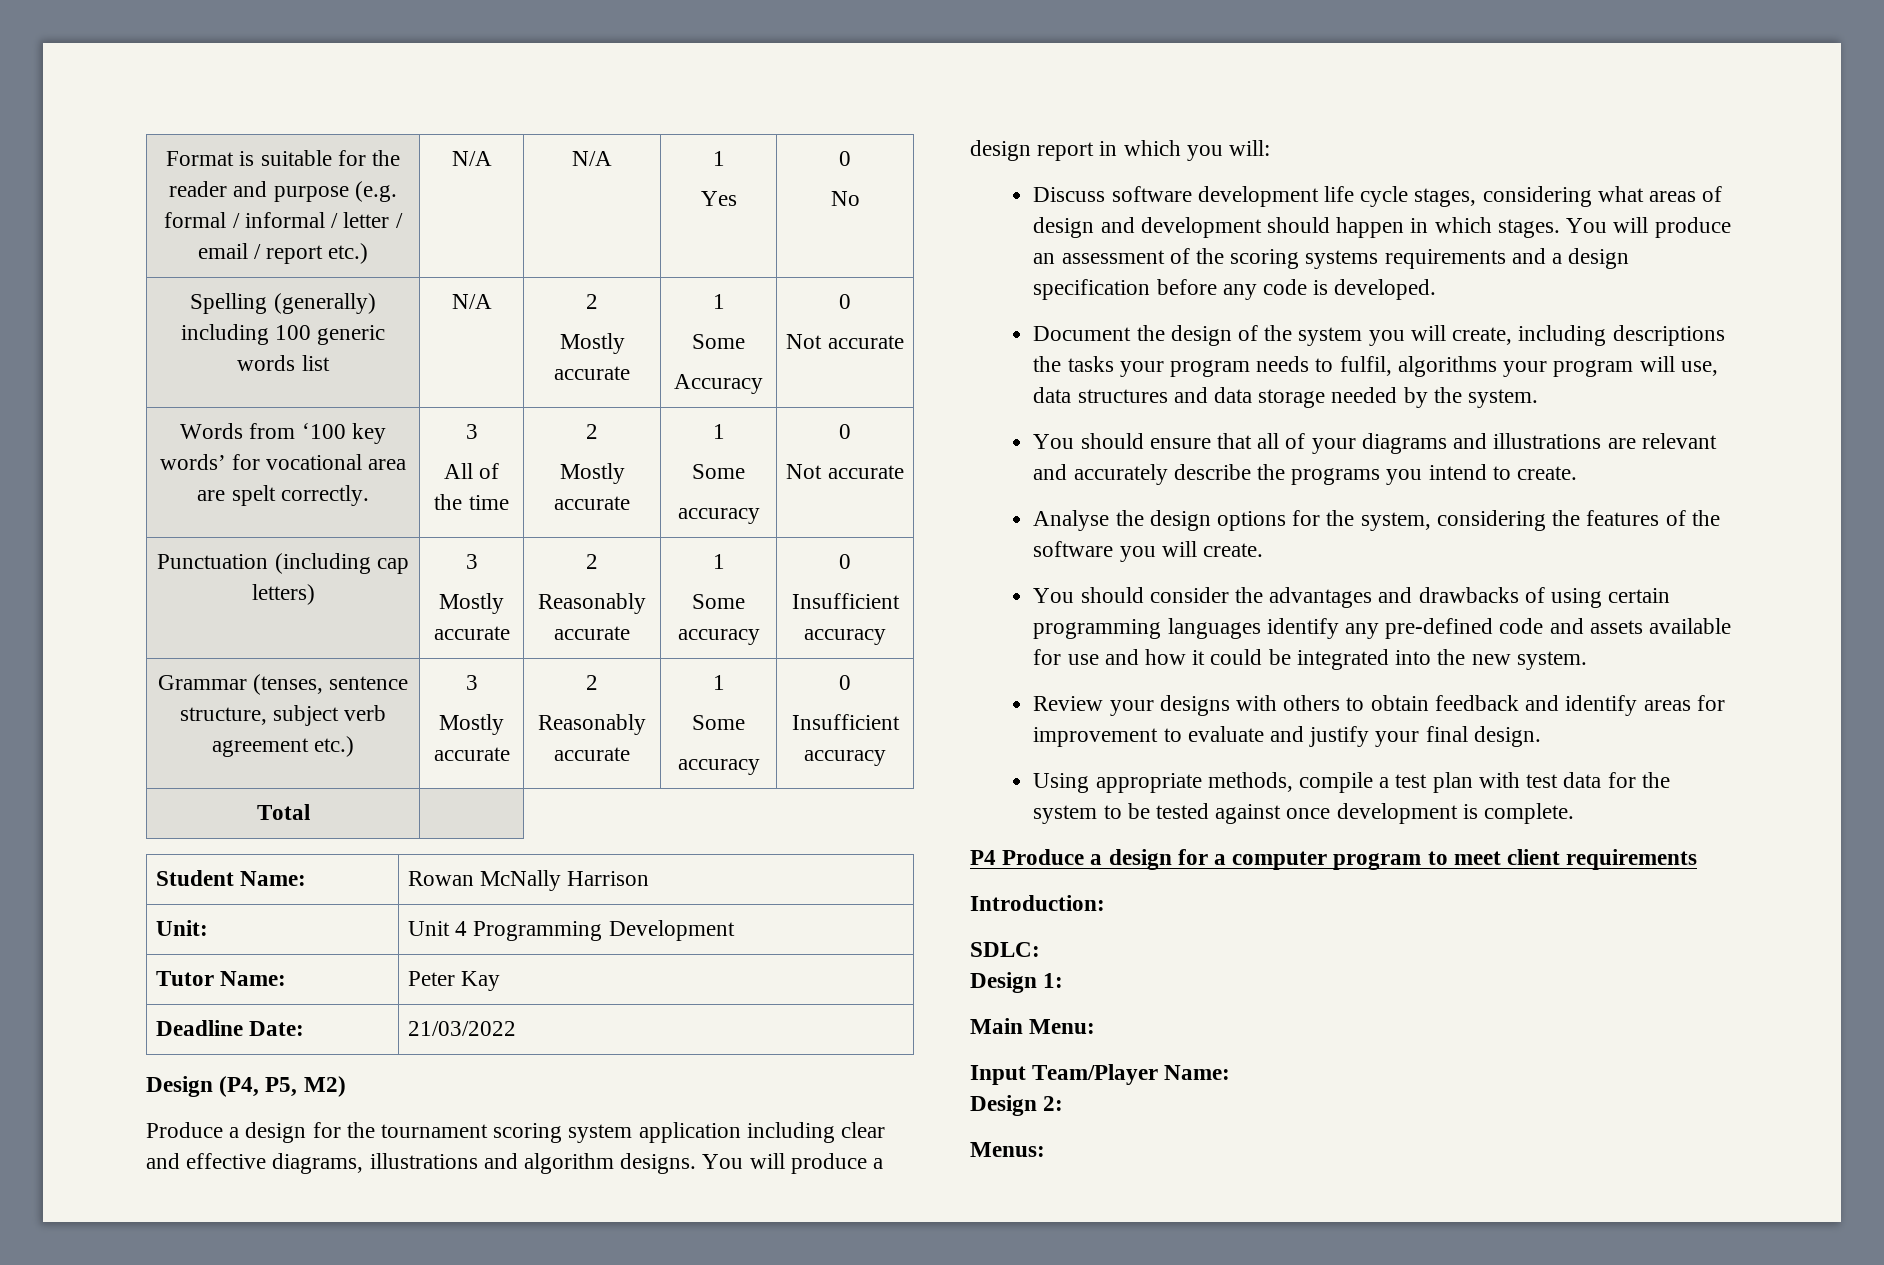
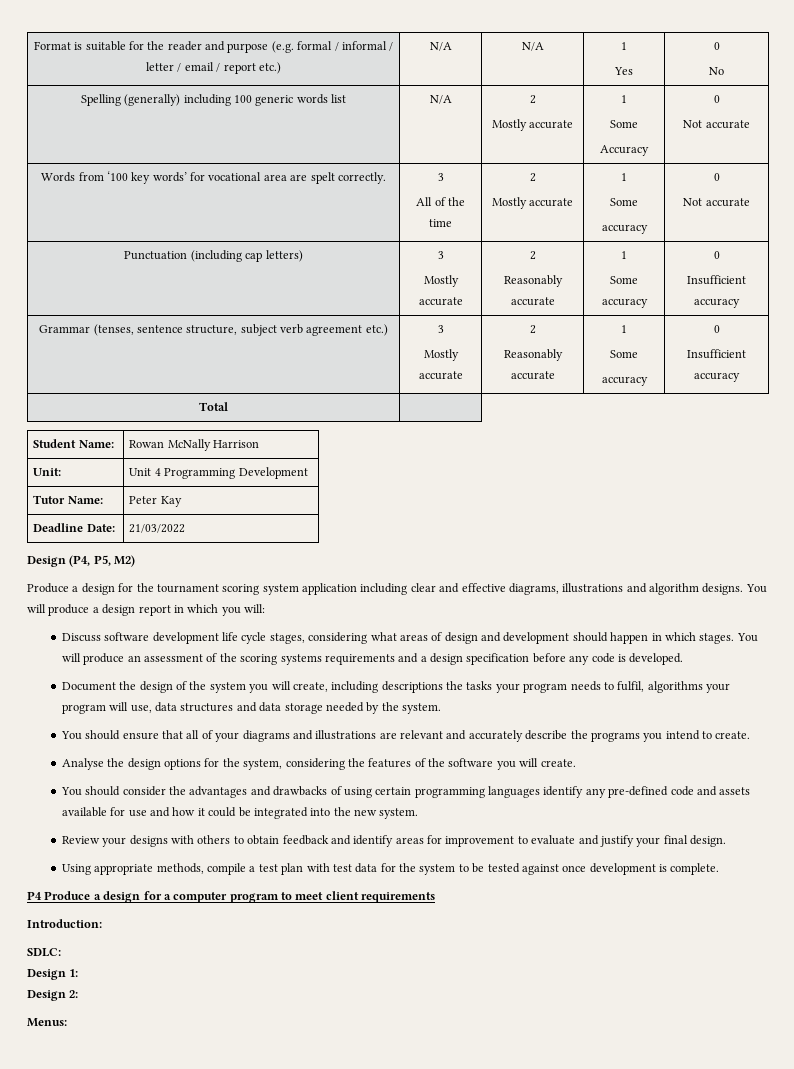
- Main Menu:
- Input Team/Player Name:

